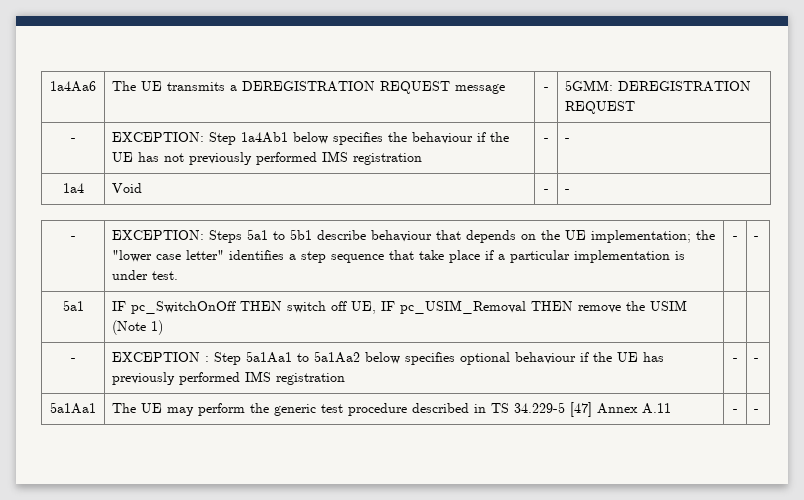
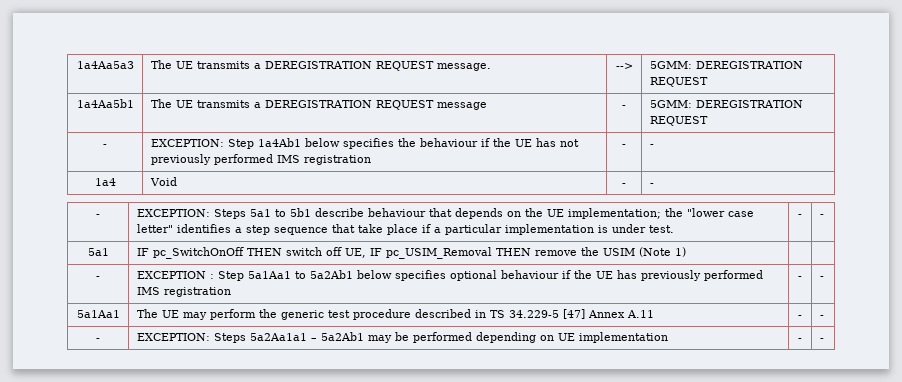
- 1a4Aa6 | The UE transmits a DEREGISTRATION REQUEST message | - | 5GMM: DEREGISTRATION REQUEST
+ 1a4Aa5a3 | The UE transmits a DEREGISTRATION REQUEST message. | --> | 5GMM: DEREGISTRATION REQUEST
+ 1a4Aa5b1 | The UE transmits a DEREGISTRATION REQUEST message | - | 5GMM: DEREGISTRATION REQUEST
- - | EXCEPTION : Step 5a1Aa1 to 5a1Aa2 below specifies optional behaviour if the UE has previously performed IMS registration | - | -
+ - | EXCEPTION : Step 5a1Aa1 to 5a2Ab1 below specifies optional behaviour if the UE has previously performed IMS registration | - | -
+ - | EXCEPTION: Steps 5a2Aa1a1 – 5a2Ab1 may be performed depending on UE implementation | - | -

